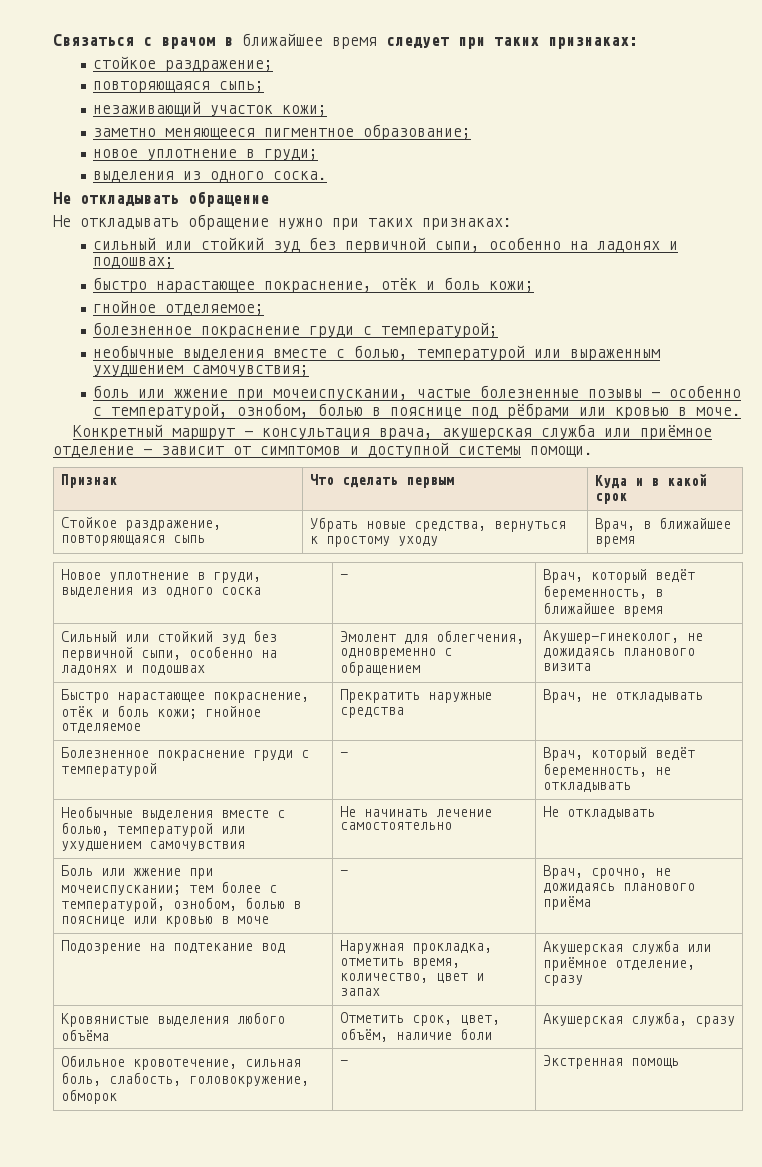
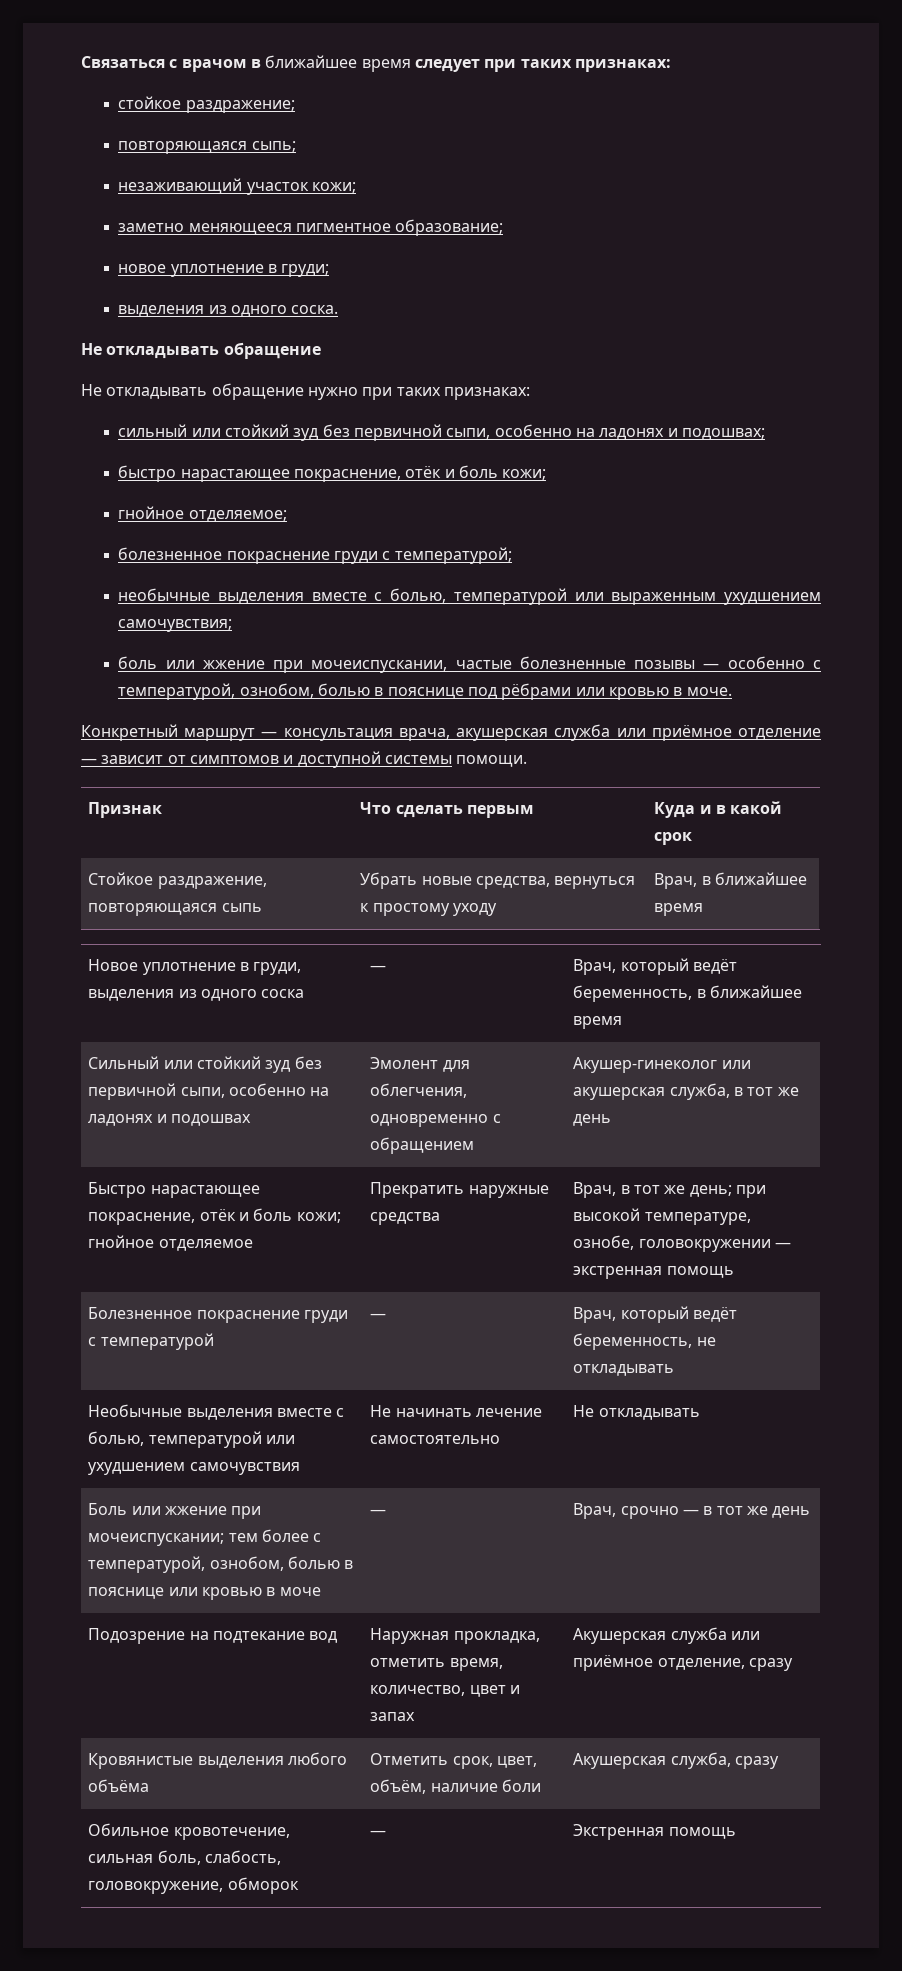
- Сильный или стойкий зуд без первичной сыпи, особенно на ладонях и подошвах | Эмолент для облегчения, одновременно с обращением | Акушер-гинеколог, не дожидаясь планового визита
+ Сильный или стойкий зуд без первичной сыпи, особенно на ладонях и подошвах | Эмолент для облегчения, одновременно с обращением | Акушер-гинеколог или акушерская служба, в тот же день
- Быстро нарастающее покраснение, отёк и боль кожи; гнойное отделяемое | Прекратить наружные средства | Врач, не откладывать
+ Быстро нарастающее покраснение, отёк и боль кожи; гнойное отделяемое | Прекратить наружные средства | Врач, в тот же день; при высокой температуре, ознобе, головокружении — экстренная помощь
- Боль или жжение при мочеиспускании; тем более с температурой, ознобом, болью в пояснице или кровью в моче | — | Врач, срочно, не дожидаясь планового приёма
+ Боль или жжение при мочеиспускании; тем более с температурой, ознобом, болью в пояснице или кровью в моче | — | Врач, срочно — в тот же день

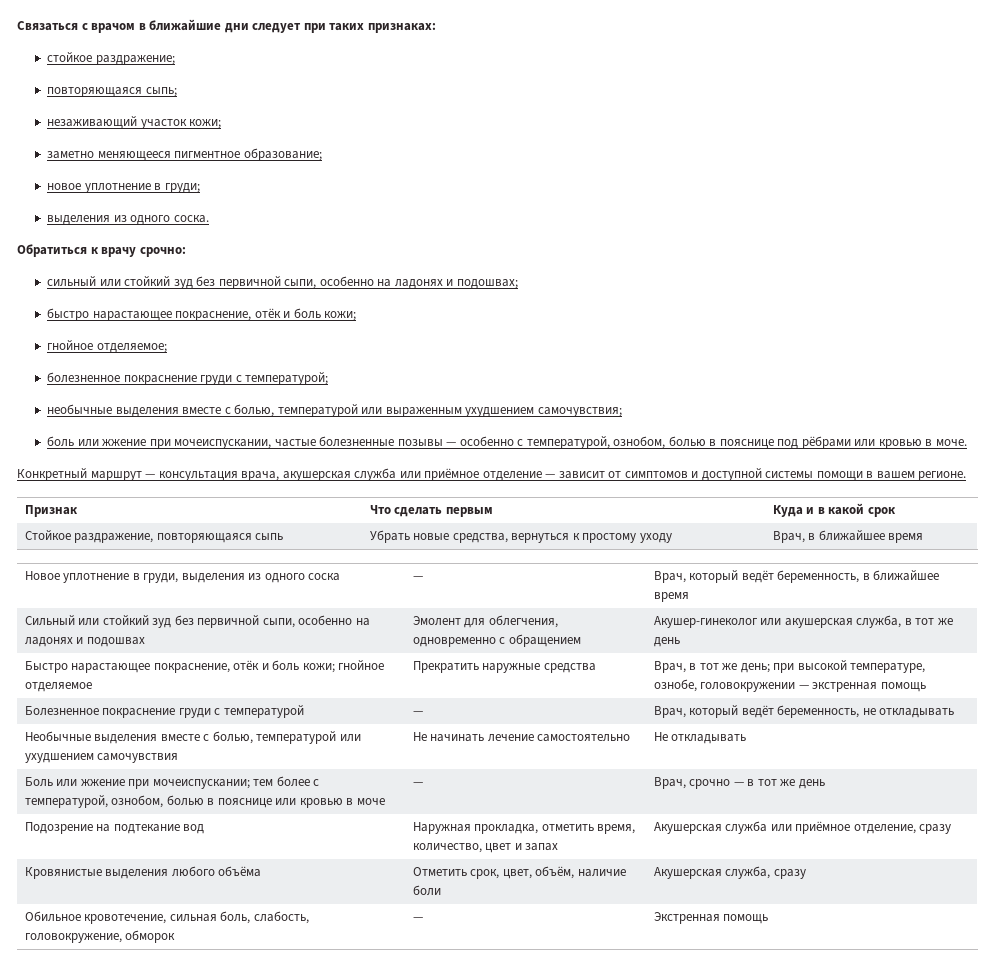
- Связаться с врачом в ближайшее время следует при таких признаках:
+ Связаться с врачом в ближайшие дни следует при таких признаках:
  выделения из одного соска.
- Не откладывать обращение
- Не откладывать обращение нужно при таких признаках:
+ Обратиться к врачу срочно:
- Конкретный маршрут — консультация врача, акушерская служба или приёмное отделение — зависит от симптомов и доступной системы помощи.
+ Конкретный маршрут — консультация врача, акушерская служба или приёмное отделение — зависит от симптомов и доступной системы помощи в вашем регионе.

